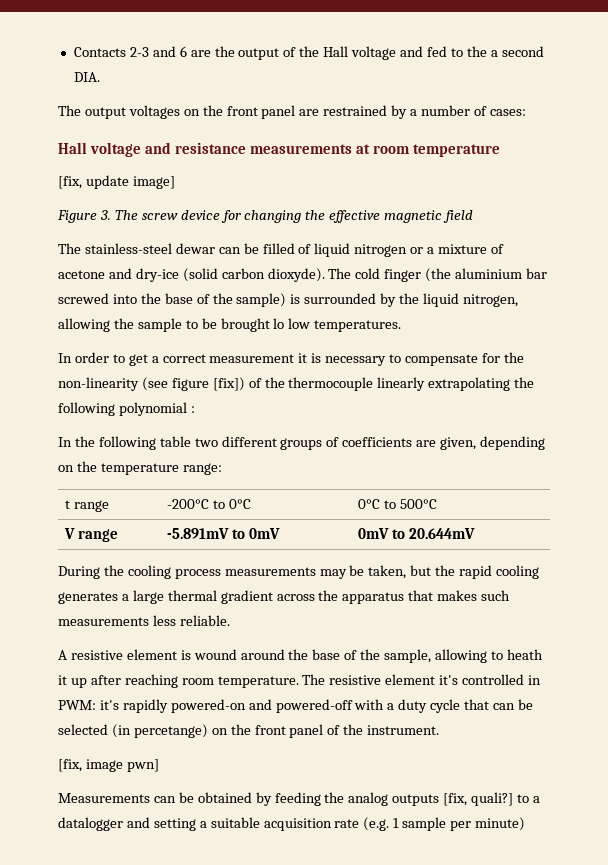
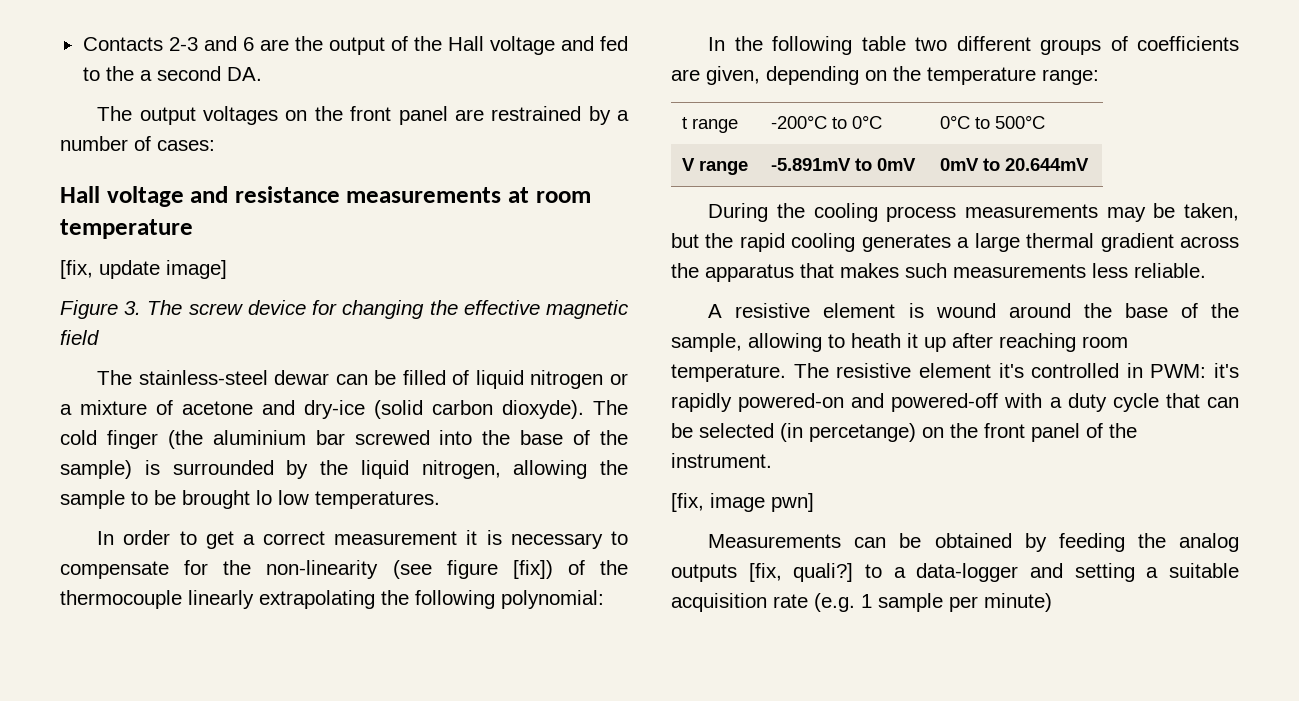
- Contacts 2-3 and 6 are the output of the Hall voltage and fed to the a second DIA.
+ Contacts 2-3 and 6 are the output of the Hall voltage and fed to the a second DA.
- In order to get a correct measurement it is necessary to compensate for the non-linearity (see figure [fix]) of the thermocouple linearly extrapolating the following polynomial :
+ In order to get a correct measurement it is necessary to compensate for the non-linearity (see figure [fix]) of the thermocouple linearly extrapolating the following polynomial:
- Measurements can be obtained by feeding the analog outputs [fix, quali?] to a datalogger and setting a suitable acquisition rate (e.g. 1 sample per minute)
+ Measurements can be obtained by feeding the analog outputs [fix, quali?] to a data-logger and setting a suitable acquisition rate (e.g. 1 sample per minute)

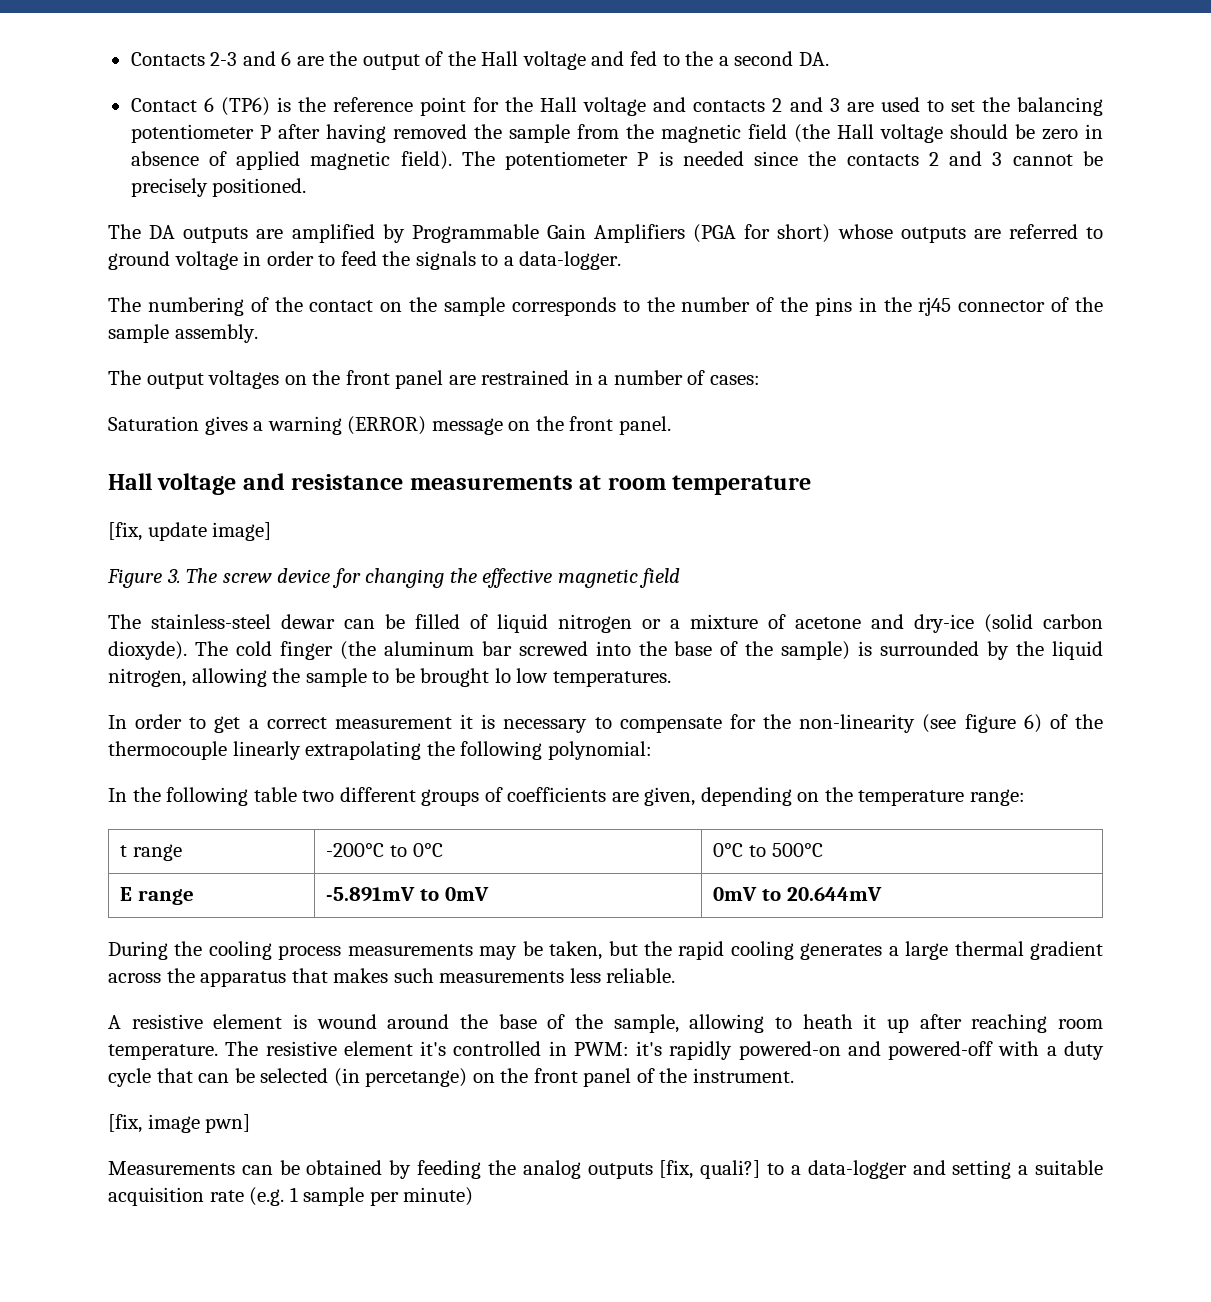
+ Contact 6 (TP6) is the reference point for the Hall voltage and contacts 2 and 3 are used to set the balancing potentiometer P after having removed the sample from the magnetic field (the Hall voltage should be zero in absence of applied magnetic field). The potentiometer P is needed since the contacts 2 and 3 cannot be precisely positioned.
+ The DA outputs are amplified by Programmable Gain Amplifiers (PGA for short) whose outputs are referred to ground voltage in order to feed the signals to a data-logger.
+ The numbering of the contact on the sample corresponds to the number of the pins in the rj45 connector of the sample assembly.
- The output voltages on the front panel are restrained by a number of cases:
+ The output voltages on the front panel are restrained in a number of cases:
+ Saturation gives a warning (ERROR) message on the front panel.
- The cold finger (the aluminium bar screwed into the base of the sample) is surrounded by the liquid nitrogen, allowing the sample to be brought lo low temperatures.
+ The cold finger (the aluminum bar screwed into the base of the sample) is surrounded by the liquid nitrogen, allowing the sample to be brought lo low temperatures.
- In order to get a correct measurement it is necessary to compensate for the non-linearity (see figure [fix]) of the thermocouple linearly extrapolating the following polynomial:
+ In order to get a correct measurement it is necessary to compensate for the non-linearity (see figure 6) of the thermocouple linearly extrapolating the following polynomial:
- V range | -5.891mV to 0mV | 0mV to 20.644mV
+ E range | -5.891mV to 0mV | 0mV to 20.644mV

